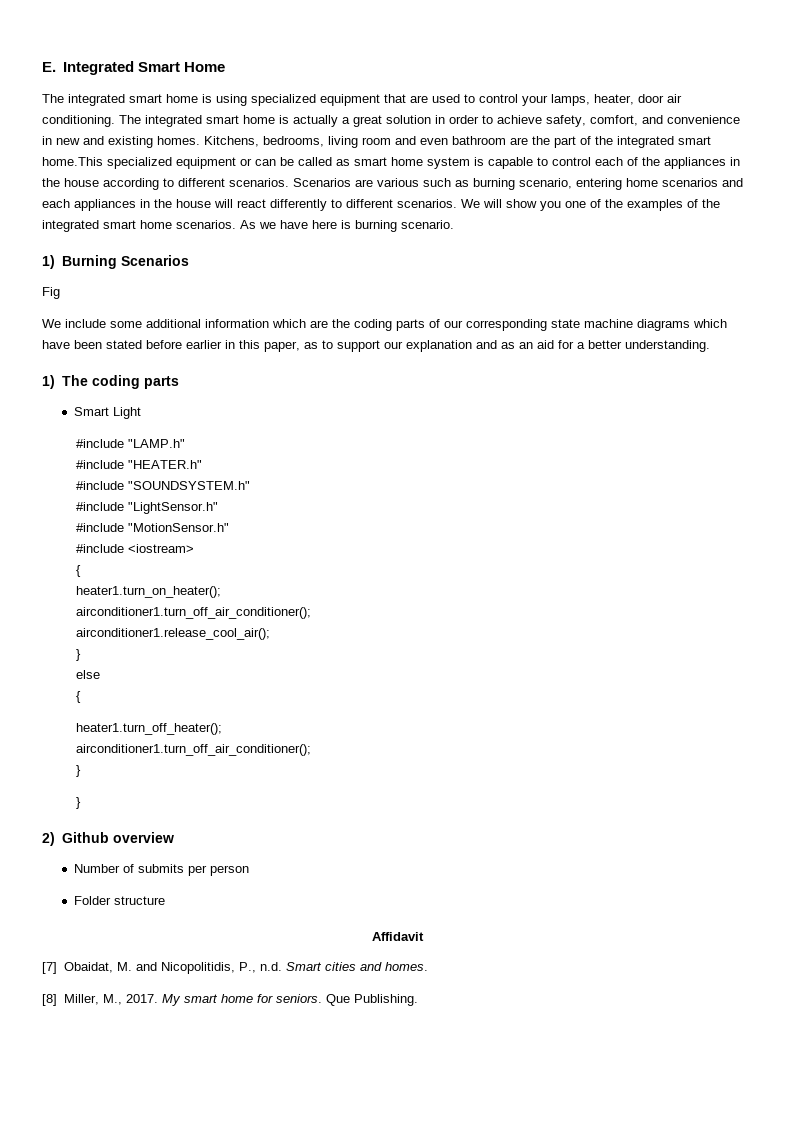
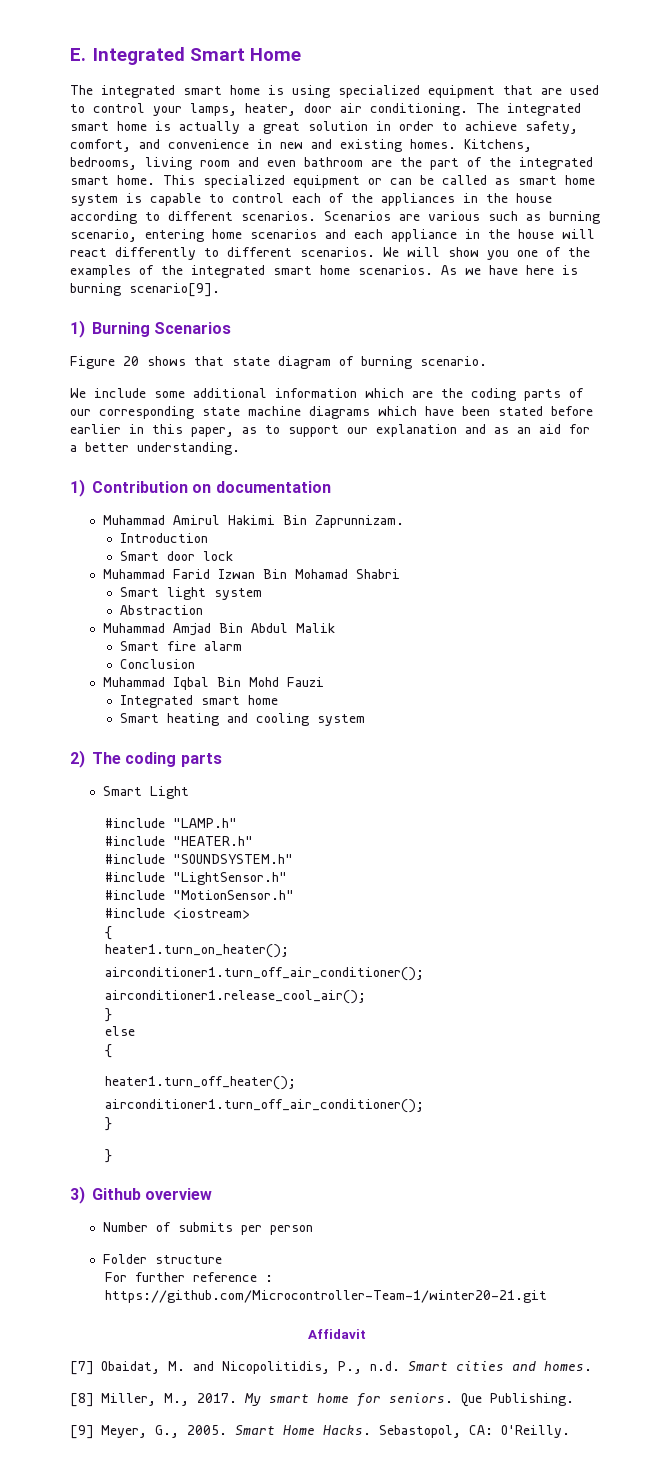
- Kitchens, bedrooms, living room and even bathroom are the part of the integrated smart home.This specialized equipment or can be called as smart home system is capable to control each of the appliances in the house according to different scenarios.
+ Kitchens, bedrooms, living room and even bathroom are the part of the integrated smart home. This specialized equipment or can be called as smart home system is capable to control each of the appliances in the house according to different scenarios.
- Scenarios are various such as burning scenario, entering home scenarios and each appliances in the house will react differently to different scenarios.
+ Scenarios are various such as burning scenario, entering home scenarios and each appliance in the house will react differently to different scenarios.
- As we have here is burning scenario.
+ As we have here is burning scenario[9].
- Fig
+ Figure 20 shows that state diagram of burning scenario.
- 1) The coding parts
+ 1) Contribution on documentation
+ Muhammad Amirul Hakimi Bin Zaprunnizam.
+ Introduction
+ Smart door lock
+ Muhammad Farid Izwan Bin Mohamad Shabri
+ Smart light system
+ Abstraction
+ Muhammad Amjad Bin Abdul Malik
+ Smart fire alarm
+ Conclusion
+ Muhammad Iqbal Bin Mohd Fauzi
+ Integrated smart home
+ Smart heating and cooling system
+ 2) The coding parts
- 2) Github overview
+ 3) Github overview
+ For further reference : https://github.com/Microcontroller-Team-1/winter20-21.git
+ [9] Meyer, G., 2005. Smart Home Hacks. Sebastopol, CA: O'Reilly.

